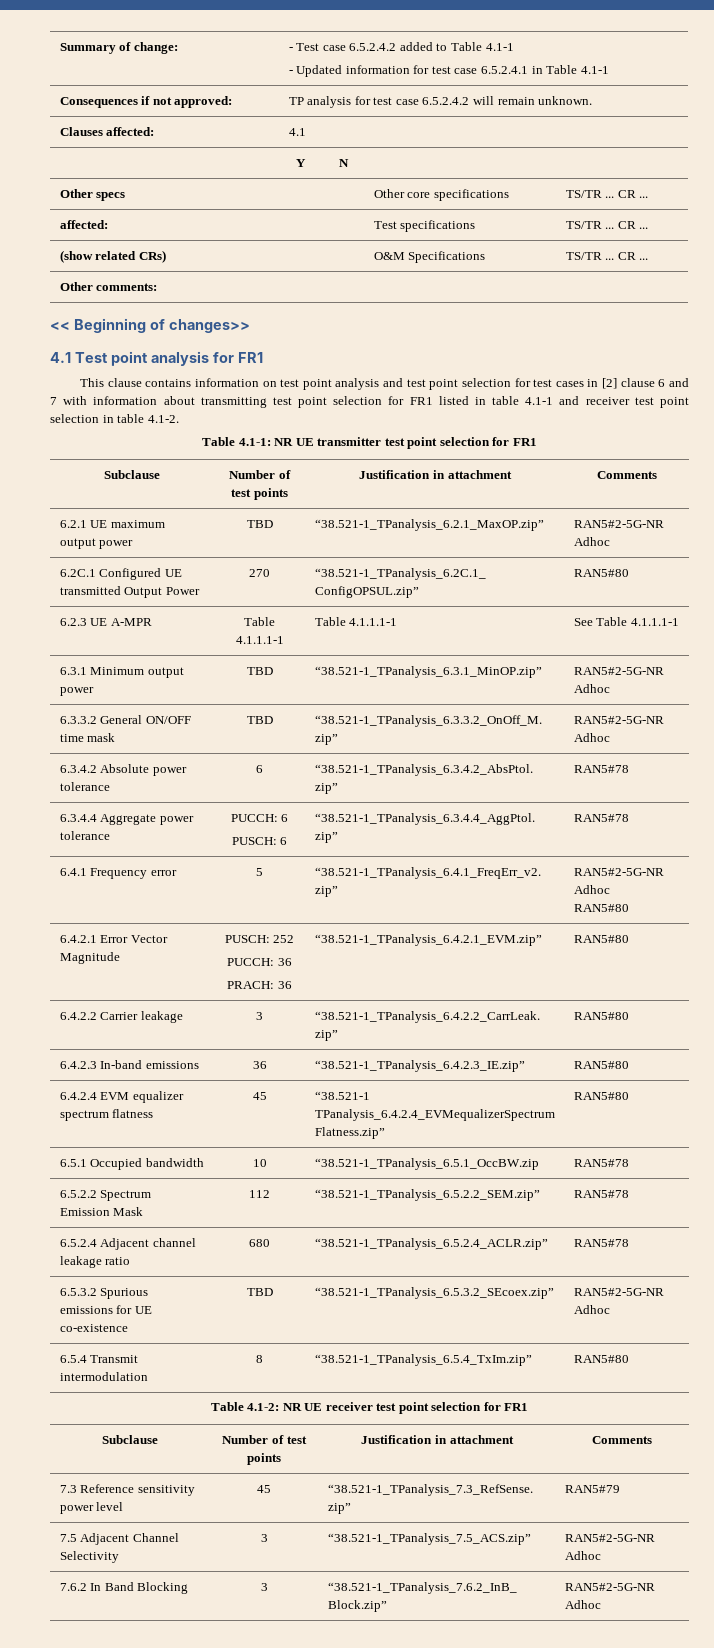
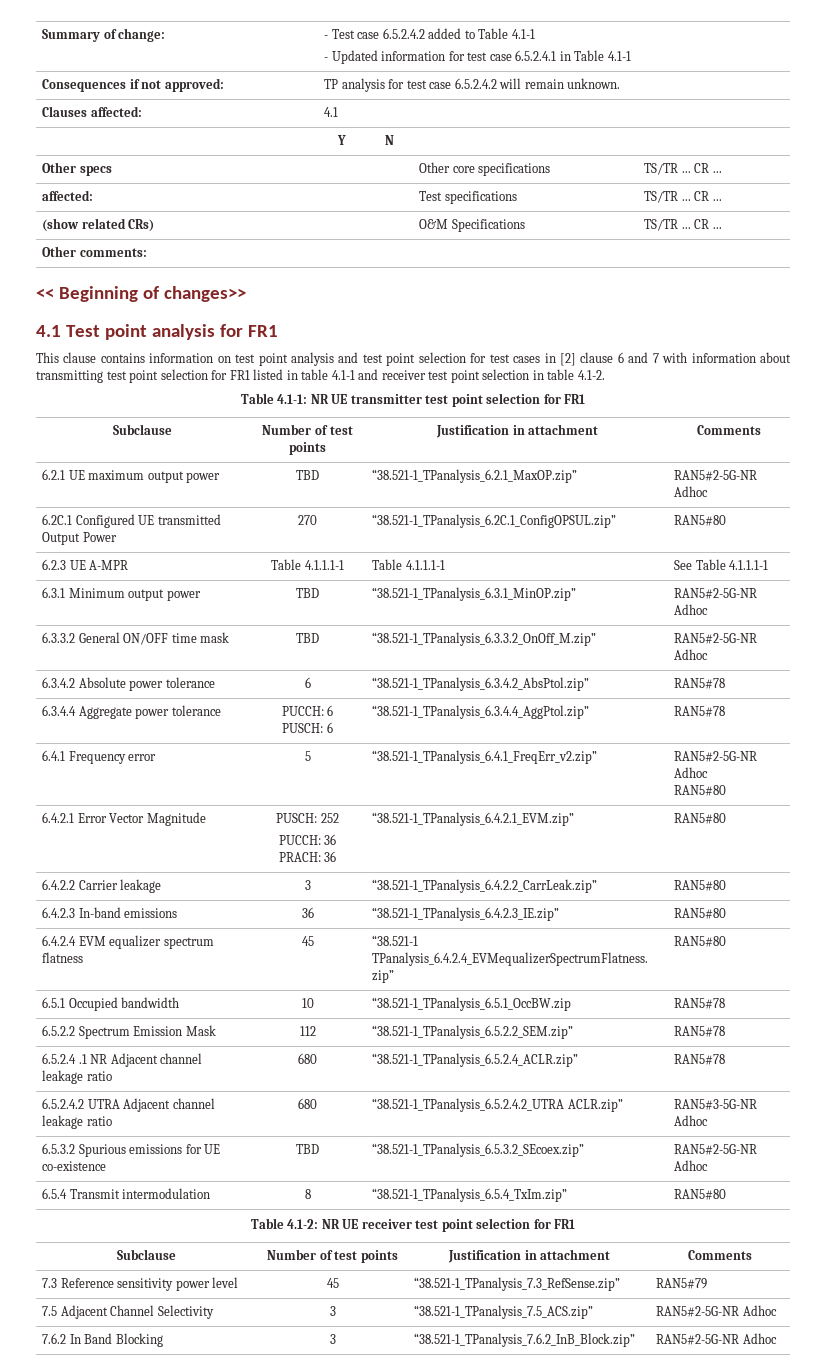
- 6.5.2.4 Adjacent channel leakage ratio | 680 | “38.521-1_TPanalysis_6.5.2.4_ACLR.zip” | RAN5#78
+ 6.5.2.4 .1 NR Adjacent channel leakage ratio | 680 | “38.521-1_TPanalysis_6.5.2.4_ACLR.zip” | RAN5#78
+ 6.5.2.4.2 UTRA Adjacent channel leakage ratio | 680 | “38.521-1_TPanalysis_6.5.2.4.2_UTRA ACLR.zip” | RAN5#3-5G-NR Adhoc

